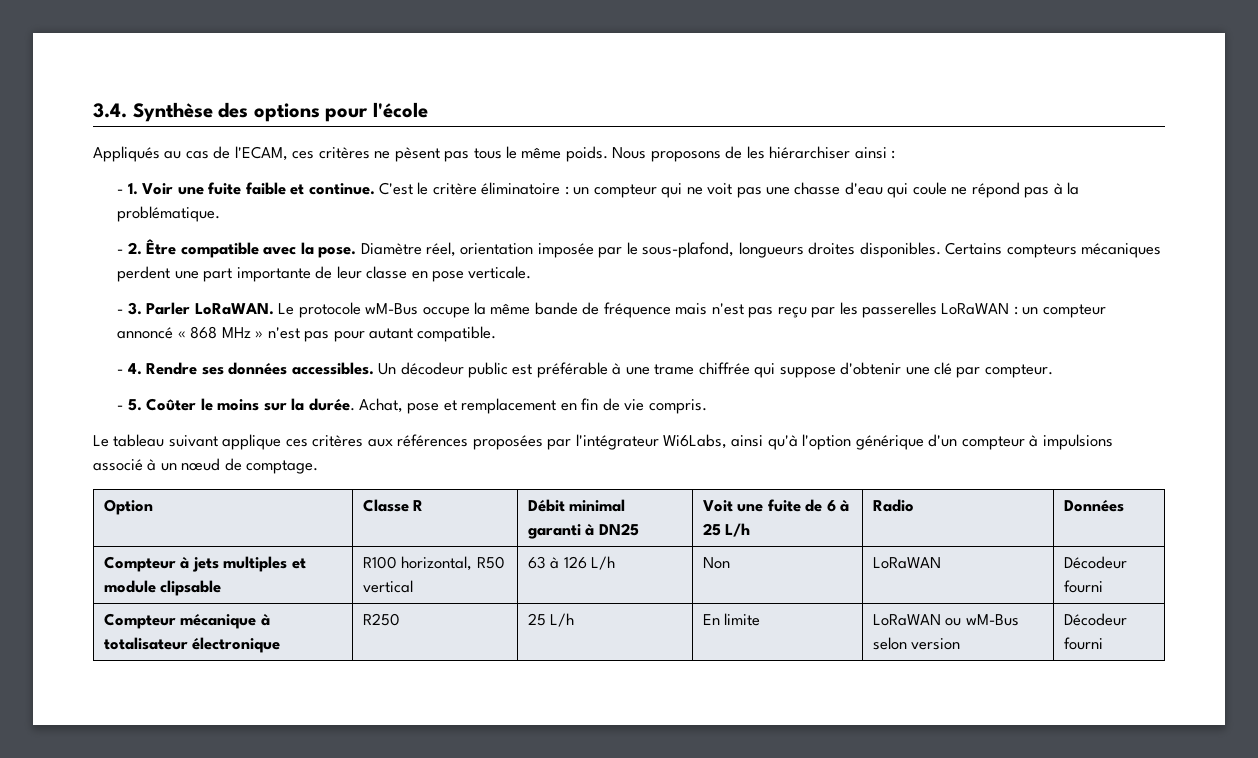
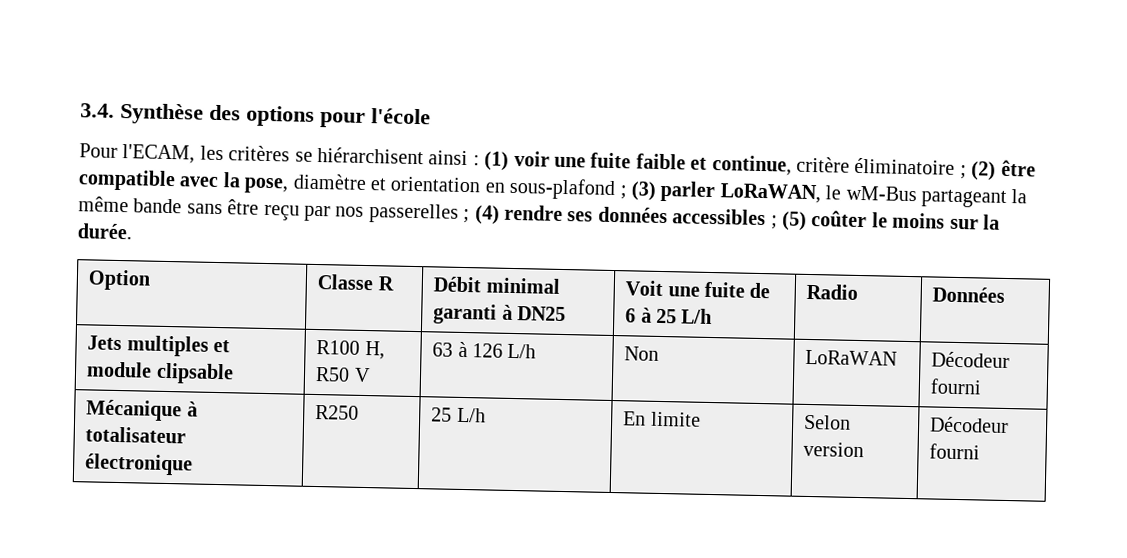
- Appliqués au cas de l'ECAM, ces critères ne pèsent pas tous le même poids. Nous proposons de les hiérarchiser ainsi :
- - 1. Voir une fuite faible et continue. C'est le critère éliminatoire : un compteur qui ne voit pas une chasse d'eau qui coule ne répond pas à la problématique.
- - 2. Être compatible avec la pose. Diamètre réel, orientation imposée par le sous-plafond, longueurs droites disponibles. Certains compteurs mécaniques perdent une part importante de leur classe en pose verticale.
- - 3. Parler LoRaWAN. Le protocole wM-Bus occupe la même bande de fréquence mais n'est pas reçu par les passerelles LoRaWAN : un compteur annoncé « 868 MHz » n'est pas pour autant compatible.
- - 4. Rendre ses données accessibles. Un décodeur public est préférable à une trame chiffrée qui suppose d'obtenir une clé par compteur.
- - 5. Coûter le moins sur la durée. Achat, pose et remplacement en fin de vie compris.
- Le tableau suivant applique ces critères aux références proposées par l'intégrateur Wi6Labs, ainsi qu'à l'option générique d'un compteur à impulsions associé à un nœud de comptage.
+ Pour l'ECAM, les critères se hiérarchisent ainsi : (1) voir une fuite faible et continue, critère éliminatoire ; (2) être compatible avec la pose, diamètre et orientation en sous-plafond ; (3) parler LoRaWAN, le wM-Bus partageant la même bande sans être reçu par nos passerelles ; (4) rendre ses données accessibles ; (5) coûter le moins sur la durée.
- Compteur à jets multiples et module clipsable | R100 horizontal, R50 vertical | 63 à 126 L/h | Non | LoRaWAN | Décodeur fourni
+ Jets multiples et module clipsable | R100 H, R50 V | 63 à 126 L/h | Non | LoRaWAN | Décodeur fourni
- Compteur mécanique à totalisateur électronique | R250 | 25 L/h | En limite | LoRaWAN ou wM-Bus selon version | Décodeur fourni
+ Mécanique à totalisateur électronique | R250 | 25 L/h | En limite | Selon version | Décodeur fourni

